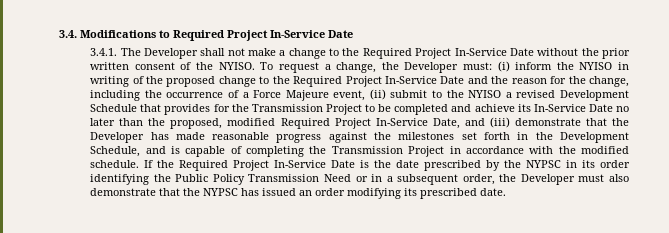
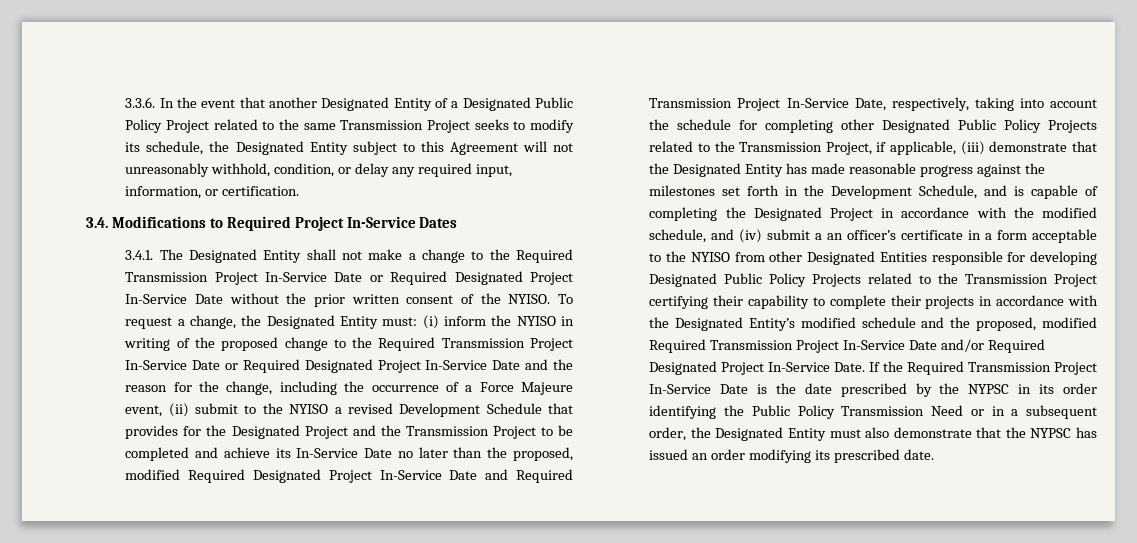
+ 3.3.6. In the event that another Designated Entity of a Designated Public Policy Project related to the same Transmission Project seeks to modify its schedule, the Designated Entity subject to this Agreement will not unreasonably withhold, condition, or delay any required input, information, or certification.
- 3.4. Modifications to Required Project In-Service Date
+ 3.4. Modifications to Required Project In-Service Dates
- 3.4.1. The Developer shall not make a change to the Required Project In-Service Date without the prior written consent of the NYISO.
+ 3.4.1. The Designated Entity shall not make a change to the Required Transmission Project In-Service Date or Required Designated Project In-Service Date without the prior written consent of the NYISO.
- To request a change, the Developer must:
+ To request a change, the Designated Entity must:
- (i) inform the NYISO in writing of the proposed change to the Required Project In-Service Date and the reason for the change, including the occurrence of a Force Majeure event, (ii) submit to the NYISO a revised Development Schedule that provides for the Transmission Project to be completed and achieve its In-Service Date no later than the proposed, modified Required Project In-Service Date, and (iii) demonstrate that the Developer has made reasonable progress against the milestones set forth in the Development Schedule, and is capable of completing the Transmission Project in accordance with the modified schedule.
+ (i) inform the NYISO in writing of the proposed change to the Required Transmission Project In-Service Date or Required Designated Project In-Service Date and the reason for the change, including the occurrence of a Force Majeure event, (ii) submit to the NYISO a revised Development Schedule that provides for the Designated Project and the Transmission Project to be completed and achieve its In-Service Date no later than the proposed, modified Required Designated Project In-Service Date and Required Transmission Project In-Service Date, respectively, taking into account the schedule for completing other Designated Public Policy Projects related to the Transmission Project, if applicable, (iii) demonstrate that the Designated Entity has made reasonable progress against the milestones set forth in the Development Schedule, and is capable of completing the Designated Project in accordance with the modified schedule, and (iv) submit a an officer’s certificate in a form acceptable to the NYISO from other Designated Entities responsible for developing Designated Public Policy Projects related to the Transmission Project certifying their capability to complete their projects in accordance with the Designated Entity’s modified schedule and the proposed, modified Required Transmission Project In-Service Date and/or Required Designated Project In-Service Date.
- If the Required Project In-Service Date is the date prescribed by the NYPSC in its order identifying the Public Policy Transmission Need or in a subsequent order, the Developer must also demonstrate that the NYPSC has issued an order modifying its prescribed date.
+ If the Required Transmission Project In-Service Date is the date prescribed by the NYPSC in its order identifying the Public Policy Transmission Need or in a subsequent order, the Designated Entity must also demonstrate that the NYPSC has issued an order modifying its prescribed date.

